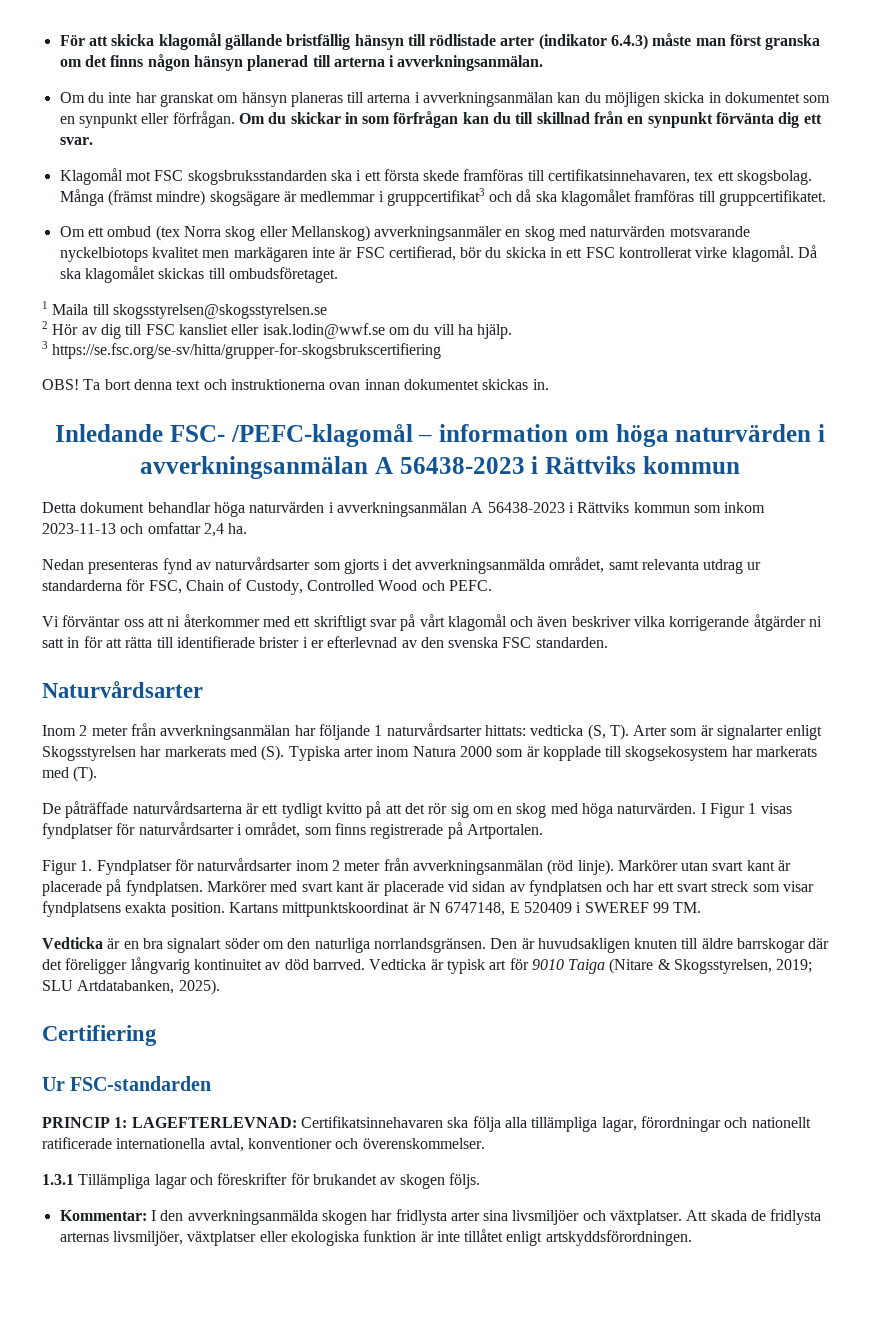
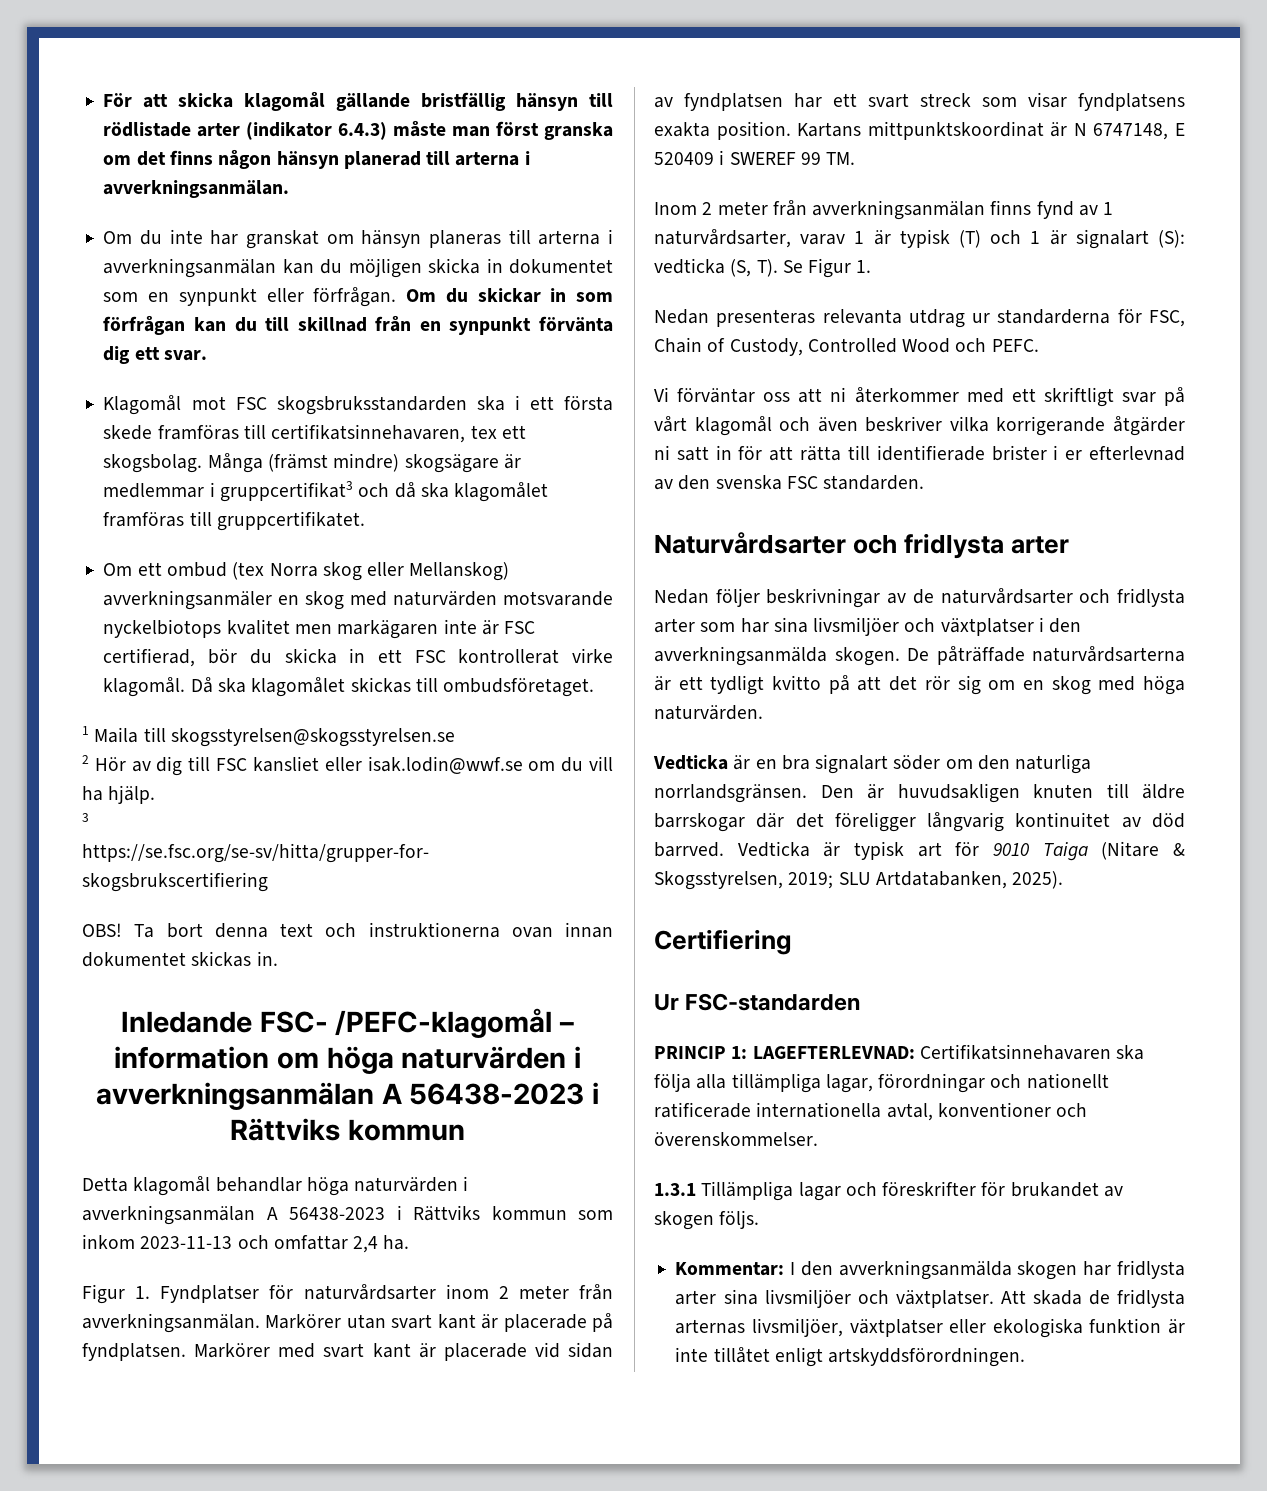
- Detta dokument behandlar höga naturvärden i avverkningsanmälan A 56438-2023 i Rättviks kommun som inkom 2023-11-13 och omfattar 2,4 ha.
+ Detta klagomål behandlar höga naturvärden i avverkningsanmälan A 56438-2023 i Rättviks kommun som inkom 2023-11-13 och omfattar 2,4 ha.
- Nedan presenteras fynd av naturvårdsarter som gjorts i det avverkningsanmälda området, samt relevanta utdrag ur standarderna för FSC, Chain of Custody, Controlled Wood och PEFC.
+ Figur 1. Fyndplatser för naturvårdsarter inom 2 meter från avverkningsanmälan. Markörer utan svart kant är placerade på fyndplatsen. Markörer med svart kant är placerade vid sidan av fyndplatsen har ett svart streck som visar fyndplatsens exakta position. Kartans mittpunktskoordinat är N 6747148, E 520409 i SWEREF 99 TM.
+ Inom 2 meter från avverkningsanmälan finns fynd av 1 naturvårdsarter, varav 1 är typisk (T) och 1 är signalart (S): vedticka (S, T). Se Figur 1.
+ Nedan presenteras relevanta utdrag ur standarderna för FSC, Chain of Custody, Controlled Wood och PEFC.
- Naturvårdsarter
- Inom 2 meter från avverkningsanmälan har följande 1 naturvårdsarter hittats: vedticka (S, T). Arter som är signalarter enligt Skogsstyrelsen har markerats med (S). Typiska arter inom Natura 2000 som är kopplade till skogsekosystem har markerats med (T).
- De påträffade naturvårdsarterna är ett tydligt kvitto på att det rör sig om en skog med höga naturvärden. I Figur 1 visas fyndplatser för naturvårdsarter i området, som finns registrerade på Artportalen.
- Figur 1. Fyndplatser för naturvårdsarter inom 2 meter från avverkningsanmälan (röd linje). Markörer utan svart kant är placerade på fyndplatsen. Markörer med svart kant är placerade vid sidan av fyndplatsen och har ett svart streck som visar fyndplatsens exakta position. Kartans mittpunktskoordinat är N 6747148, E 520409 i SWEREF 99 TM.
+ Naturvårdsarter och fridlysta arter
+ Nedan följer beskrivningar av de naturvårdsarter och fridlysta arter som har sina livsmiljöer och växtplatser i den avverkningsanmälda skogen. De påträffade naturvårdsarterna är ett tydligt kvitto på att det rör sig om en skog med höga naturvärden.

